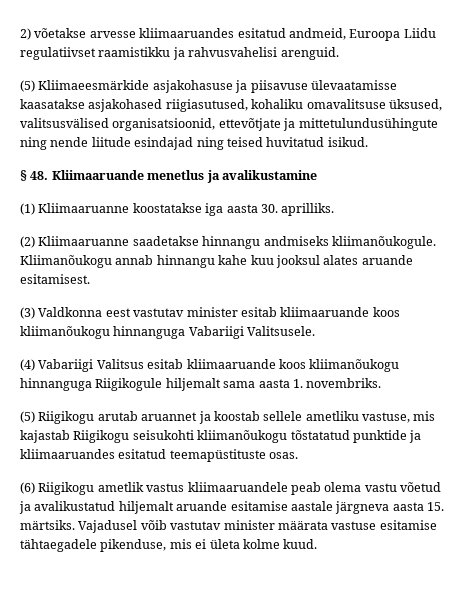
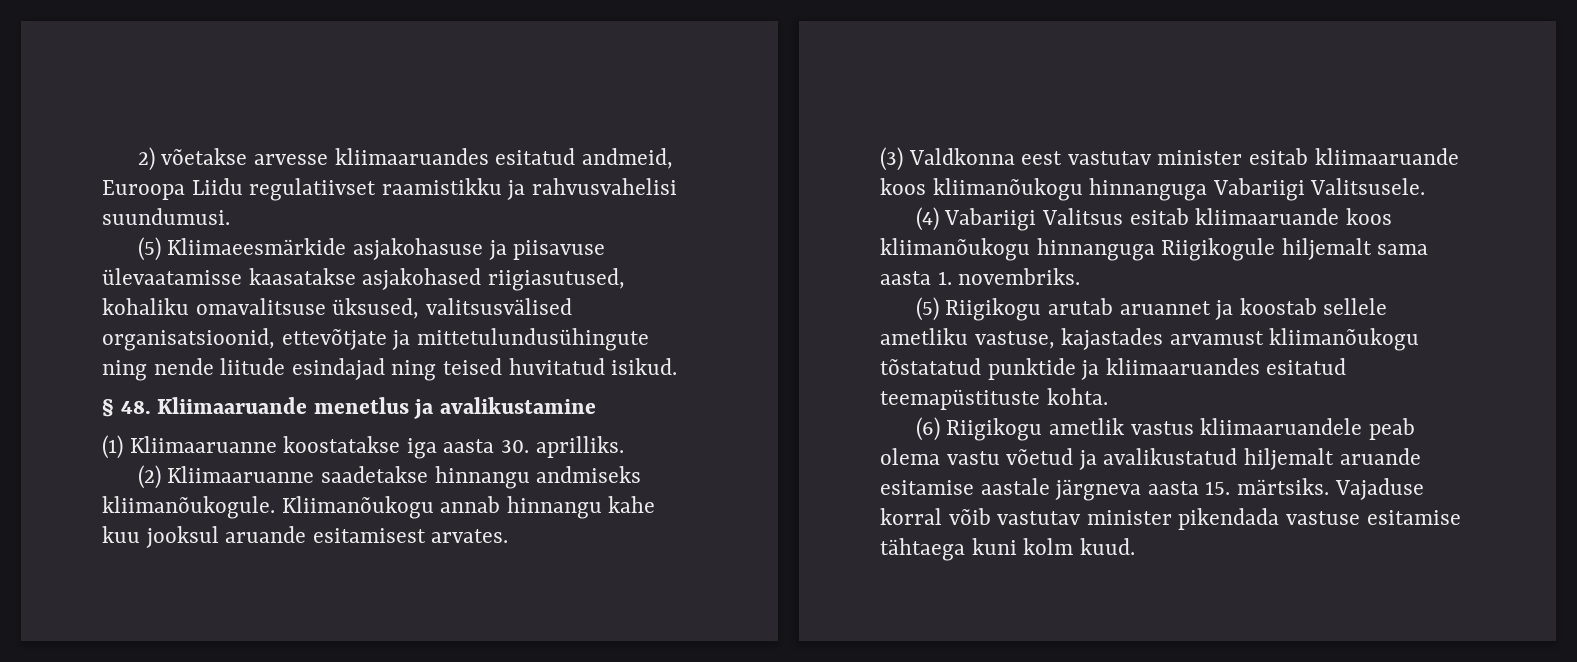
- 2) võetakse arvesse kliimaaruandes esitatud andmeid, Euroopa Liidu regulatiivset raamistikku ja rahvusvahelisi arenguid.
+ 2) võetakse arvesse kliimaaruandes esitatud andmeid, Euroopa Liidu regulatiivset raamistikku ja rahvusvahelisi suundumusi.
- Kliimanõukogu annab hinnangu kahe kuu jooksul alates aruande esitamisest.
+ Kliimanõukogu annab hinnangu kahe kuu jooksul aruande esitamisest arvates.
- (5) Riigikogu arutab aruannet ja koostab sellele ametliku vastuse, mis kajastab Riigikogu seisukohti kliimanõukogu tõstatatud punktide ja kliimaaruandes esitatud teemapüstituste osas.
+ (5) Riigikogu arutab aruannet ja koostab sellele ametliku vastuse, kajastades arvamust kliimanõukogu tõstatatud punktide ja kliimaaruandes esitatud teemapüstituste kohta.
- Vajadusel võib vastutav minister määrata vastuse esitamise tähtaegadele pikenduse, mis ei ületa kolme kuud.
+ Vajaduse korral võib vastutav minister pikendada vastuse esitamise tähtaega kuni kolm kuud.

